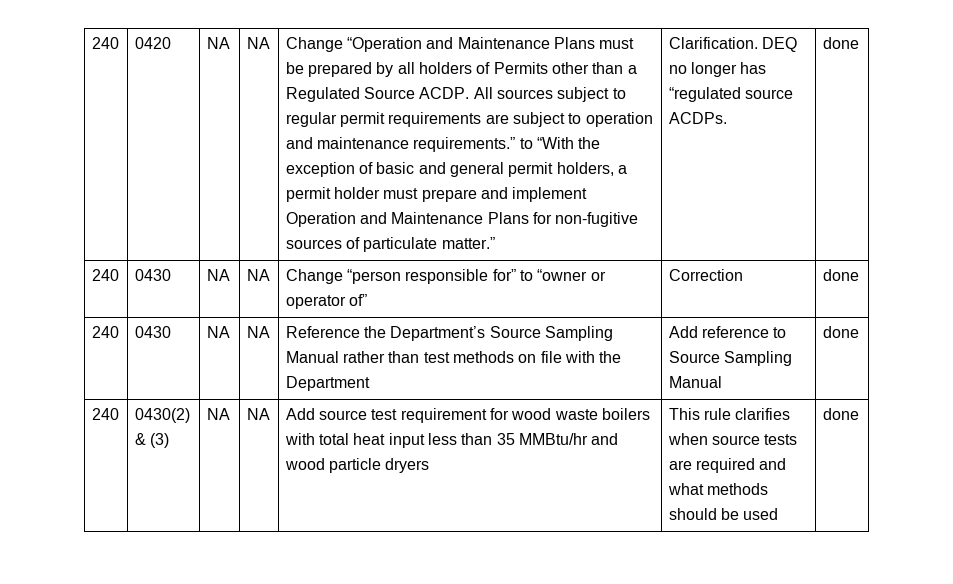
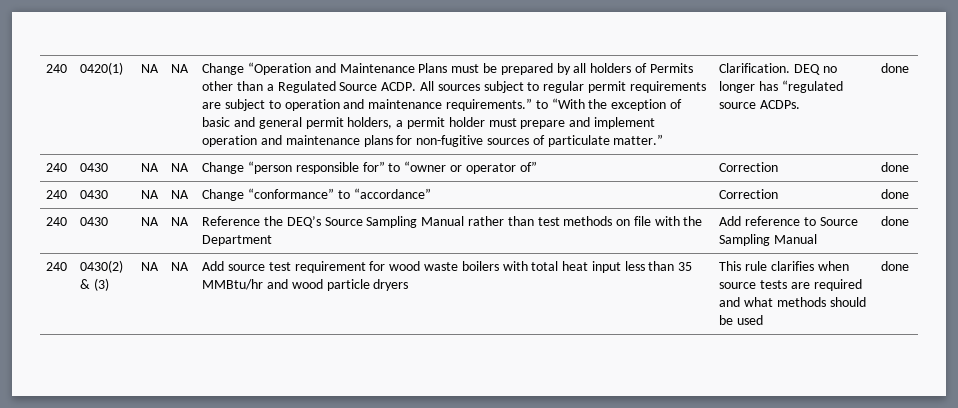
- 240 | 0420
+ 240 | 0420(1)
- All sources subject to regular permit requirements are subject to operation and maintenance requirements.” to “With the exception of basic and general permit holders, a permit holder must prepare and implement Operation and Maintenance Plans for non-fugitive sources of particulate matter.”
+ All sources subject to regular permit requirements are subject to operation and maintenance requirements.” to “With the exception of basic and general permit holders, a permit holder must prepare and implement operation and maintenance plans for non-fugitive sources of particulate matter.”
+ 240 | 0430 | NA | NA | Change “conformance” to “accordance” | Correction | done
- 240 | 0430 | NA | NA | Reference the Department’s Source Sampling Manual rather than test methods on file with the Department | Add reference to Source Sampling Manual | done
+ 240 | 0430 | NA | NA | Reference the DEQ’s Source Sampling Manual rather than test methods on file with the Department | Add reference to Source Sampling Manual | done

